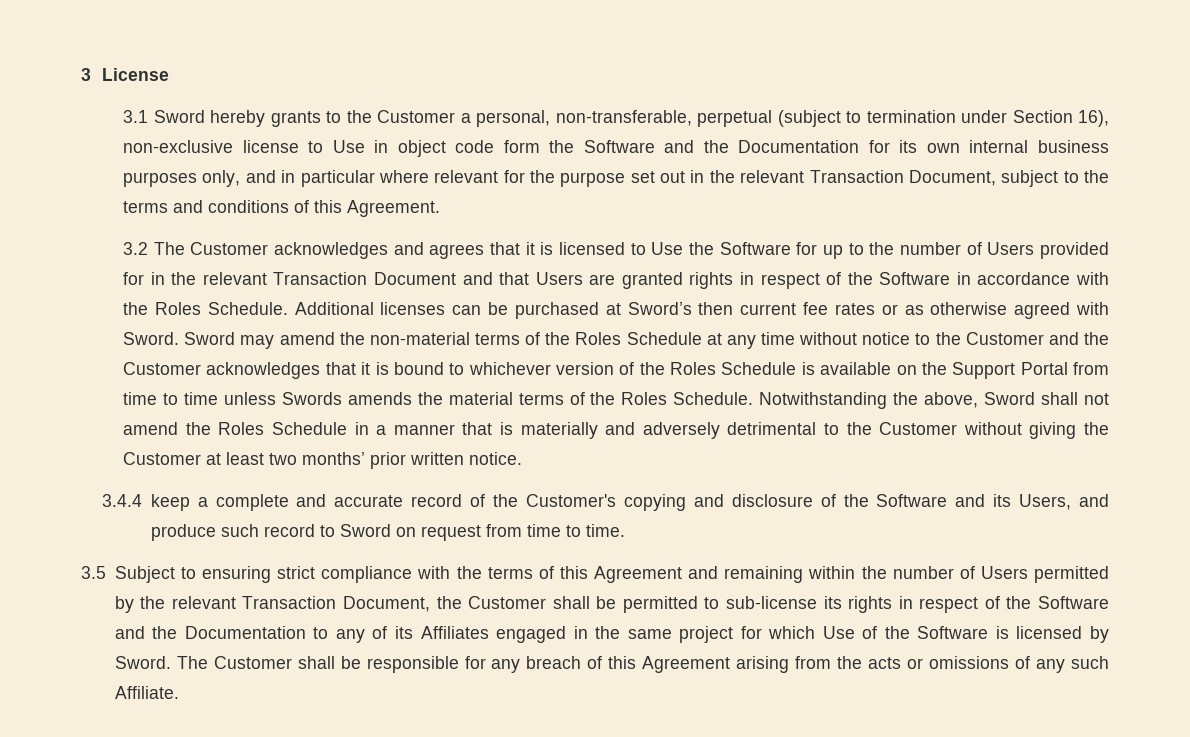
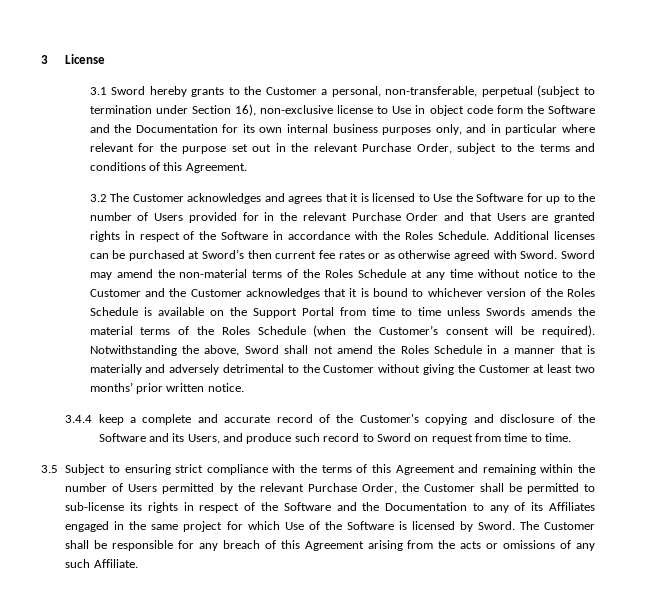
- 3.1 Sword hereby grants to the Customer a personal, non-transferable, perpetual (subject to termination under Section 16), non-exclusive license to Use in object code form the Software and the Documentation for its own internal business purposes only, and in particular where relevant for the purpose set out in the relevant Transaction Document, subject to the terms and conditions of this Agreement.
+ 3.1 Sword hereby grants to the Customer a personal, non-transferable, perpetual (subject to termination under Section 16), non-exclusive license to Use in object code form the Software and the Documentation for its own internal business purposes only, and in particular where relevant for the purpose set out in the relevant Purchase Order, subject to the terms and conditions of this Agreement.
- 3.2 The Customer acknowledges and agrees that it is licensed to Use the Software for up to the number of Users provided for in the relevant Transaction Document and that Users are granted rights in respect of the Software in accordance with the Roles Schedule.
+ 3.2 The Customer acknowledges and agrees that it is licensed to Use the Software for up to the number of Users provided for in the relevant Purchase Order and that Users are granted rights in respect of the Software in accordance with the Roles Schedule.
- Sword may amend the non-material terms of the Roles Schedule at any time without notice to the Customer and the Customer acknowledges that it is bound to whichever version of the Roles Schedule is available on the Support Portal from time to time unless Swords amends the material terms of the Roles Schedule.
+ Sword may amend the non-material terms of the Roles Schedule at any time without notice to the Customer and the Customer acknowledges that it is bound to whichever version of the Roles Schedule is available on the Support Portal from time to time unless Swords amends the material terms of the Roles Schedule (when the Customer’s consent will be required).
- 3.5 Subject to ensuring strict compliance with the terms of this Agreement and remaining within the number of Users permitted by the relevant Transaction Document, the Customer shall be permitted to sub-license its rights in respect of the Software and the Documentation to any of its Affiliates engaged in the same project for which Use of the Software is licensed by Sword.
+ 3.5 Subject to ensuring strict compliance with the terms of this Agreement and remaining within the number of Users permitted by the relevant Purchase Order, the Customer shall be permitted to sub-license its rights in respect of the Software and the Documentation to any of its Affiliates engaged in the same project for which Use of the Software is licensed by Sword.

